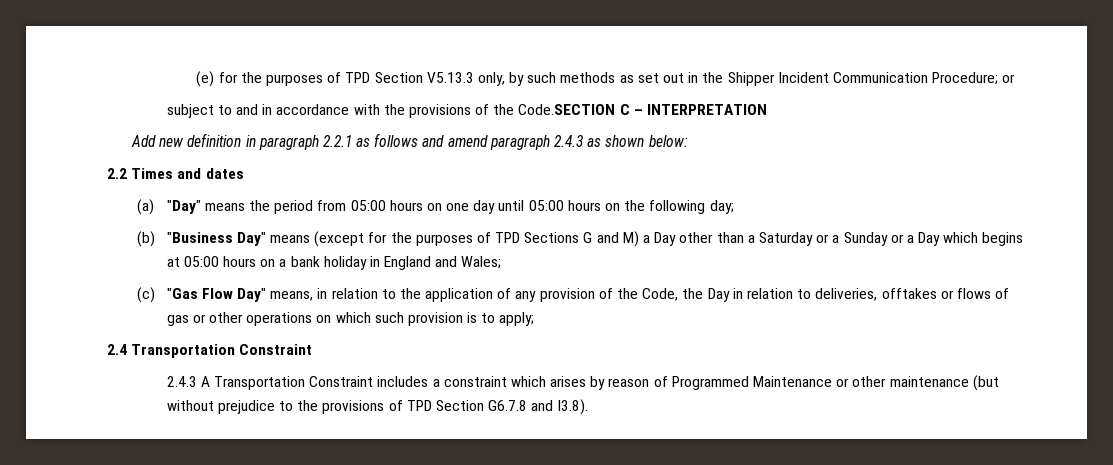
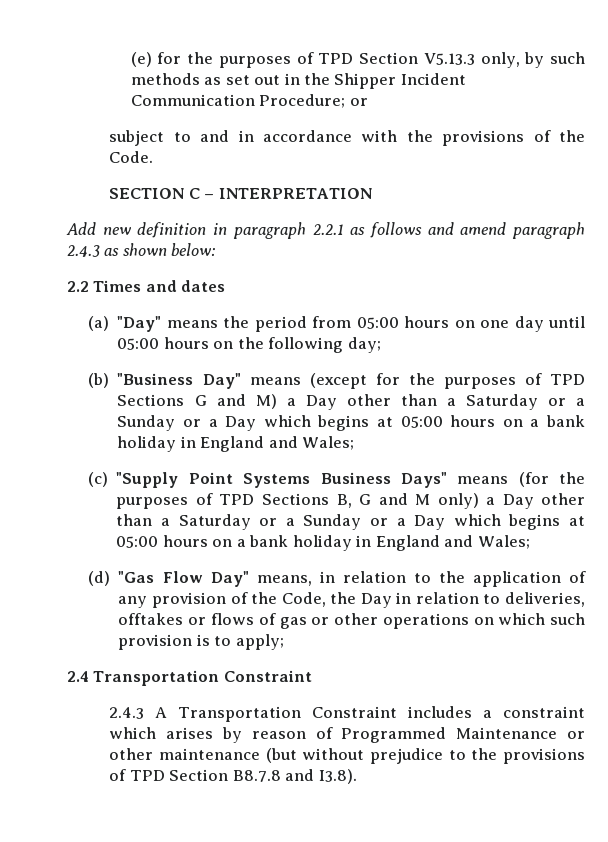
- subject to and in accordance with the provisions of the Code.SECTION C – INTERPRETATION
+ subject to and in accordance with the provisions of the Code.
+ SECTION C – INTERPRETATION
- (c) "Gas Flow Day" means, in relation to the application of any provision of the Code, the Day in relation to deliveries, offtakes or flows of gas or other operations on which such provision is to apply;
+ (c) "Supply Point Systems Business Days" means (for the purposes of TPD Sections B, G and M only) a Day other than a Saturday or a Sunday or a Day which begins at 05:00 hours on a bank holiday in England and Wales;
+ (d) "Gas Flow Day" means, in relation to the application of any provision of the Code, the Day in relation to deliveries, offtakes or flows of gas or other operations on which such provision is to apply;
- 2.4.3 A Transportation Constraint includes a constraint which arises by reason of Programmed Maintenance or other maintenance (but without prejudice to the provisions of TPD Section G6.7.8 and I3.8).
+ 2.4.3 A Transportation Constraint includes a constraint which arises by reason of Programmed Maintenance or other maintenance (but without prejudice to the provisions of TPD Section B8.7.8 and I3.8).

